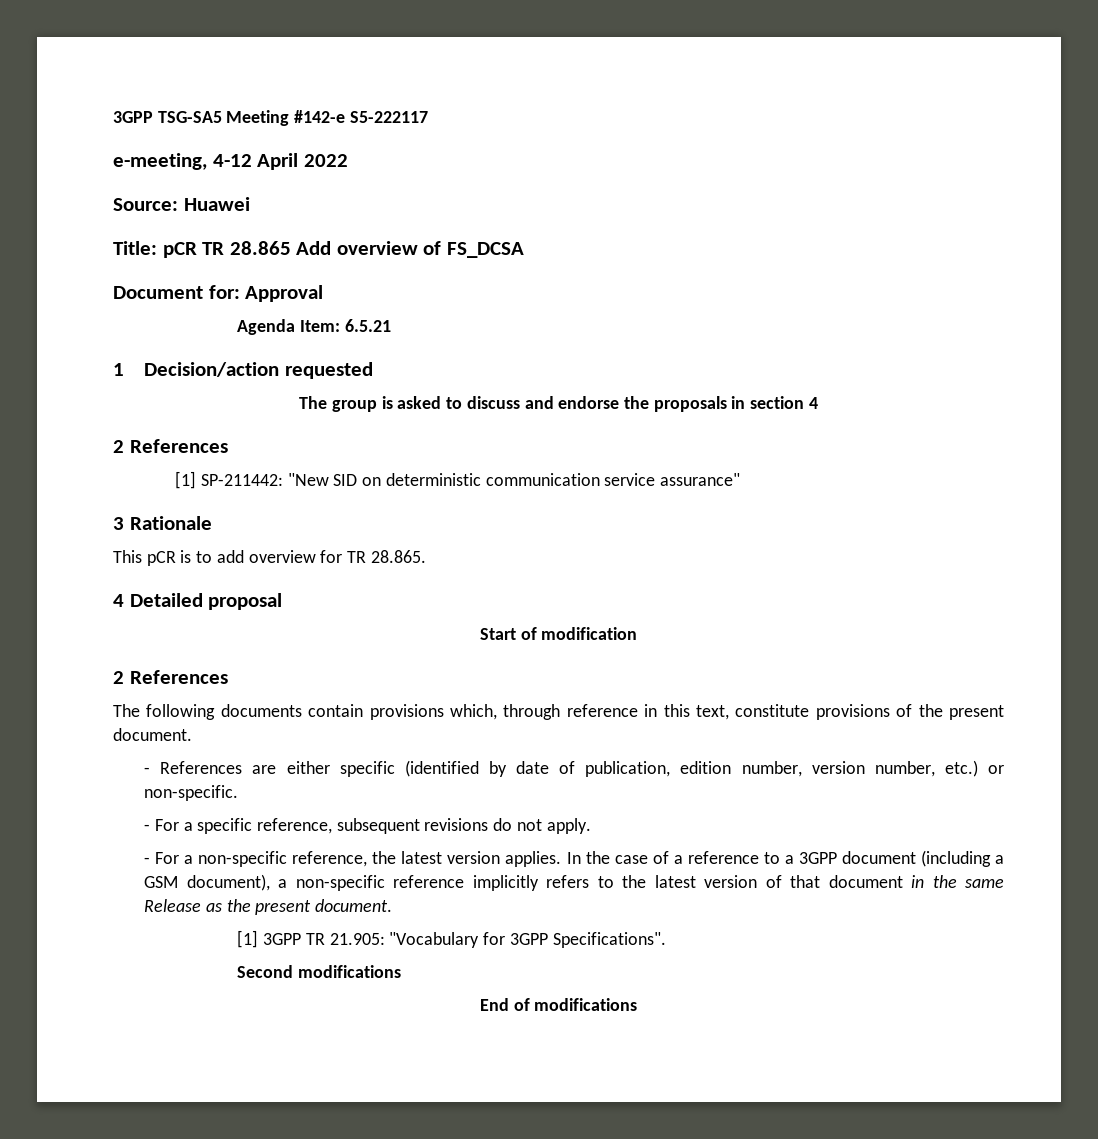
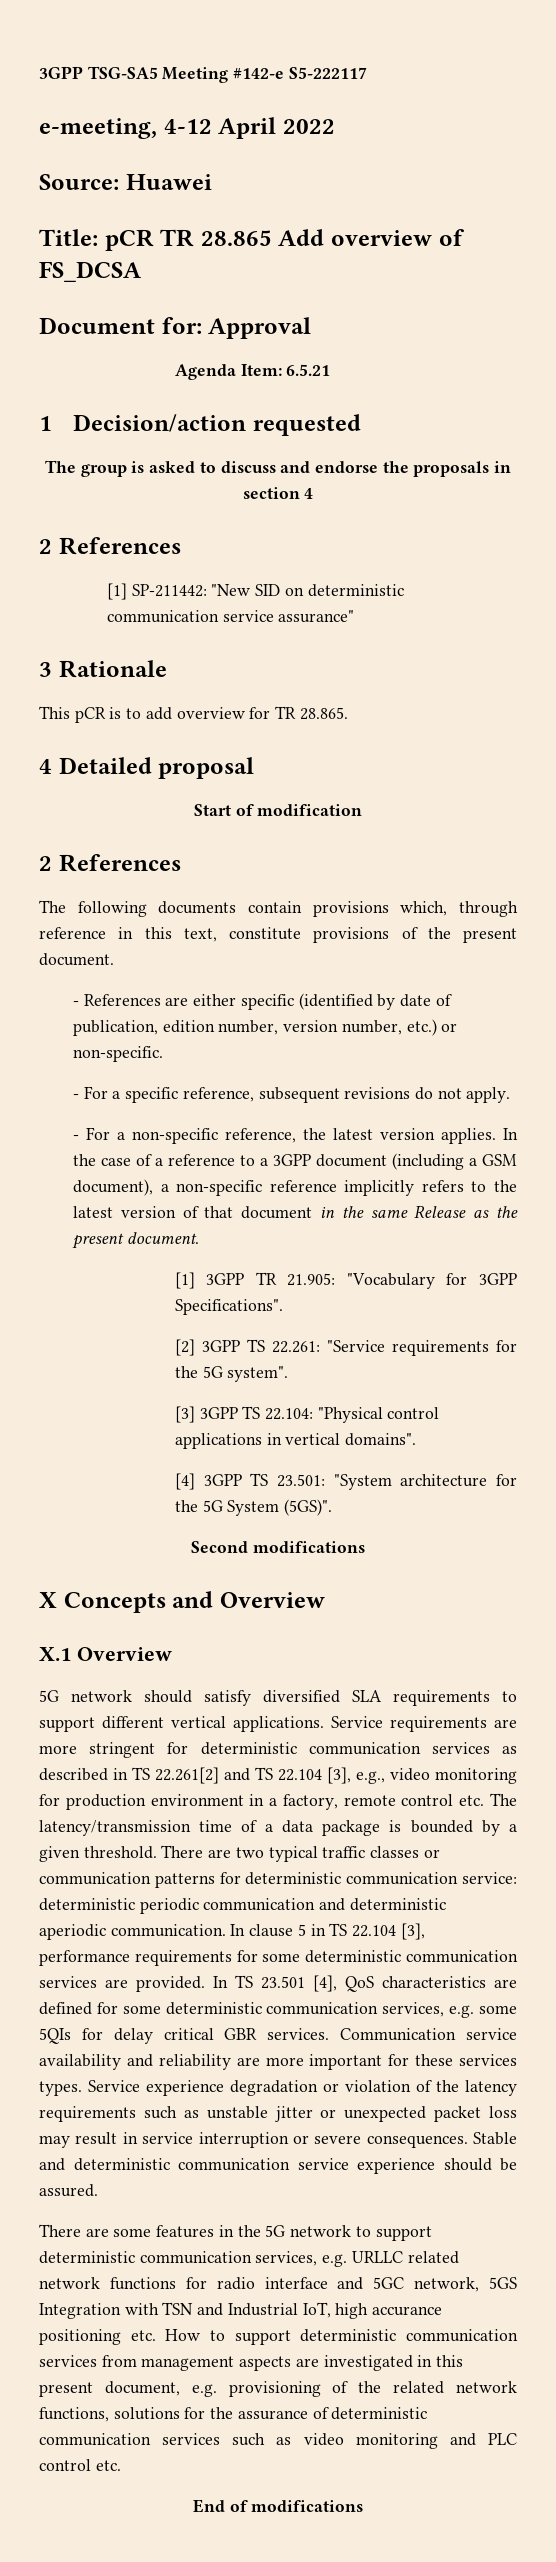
+ [2] 3GPP TS 22.261: "Service requirements for the 5G system".
+ [3] 3GPP TS 22.104: "Physical control applications in vertical domains".
+ [4] 3GPP TS 23.501: "System architecture for the 5G System (5GS)".
  Second modifications
+ X Concepts and Overview
+ X.1 Overview
+ 5G network should satisfy diversified SLA requirements to support different vertical applications. Service requirements are more stringent for deterministic communication services as described in TS 22.261[2] and TS 22.104 [3], e.g., video monitoring for production environment in a factory, remote control etc. The latency/transmission time of a data package is bounded by a given threshold. There are two typical traffic classes or communication patterns for deterministic communication service: deterministic periodic communication and deterministic aperiodic communication. In clause 5 in TS 22.104 [3], performance requirements for some deterministic communication services are provided. In TS 23.501 [4], QoS characteristics are defined for some deterministic communication services, e.g. some 5QIs for delay critical GBR services. Communication service availability and reliability are more important for these services types. Service experience degradation or violation of the latency requirements such as unstable jitter or unexpected packet loss may result in service interruption or severe consequences. Stable and deterministic communication service experience should be assured.
+ There are some features in the 5G network to support deterministic communication services, e.g. URLLC related network functions for radio interface and 5GC network, 5GS Integration with TSN and Industrial IoT, high accurance positioning etc. How to support deterministic communication services from management aspects are investigated in this present document, e.g. provisioning of the related network functions, solutions for the assurance of deterministic communication services such as video monitoring and PLC control etc.

